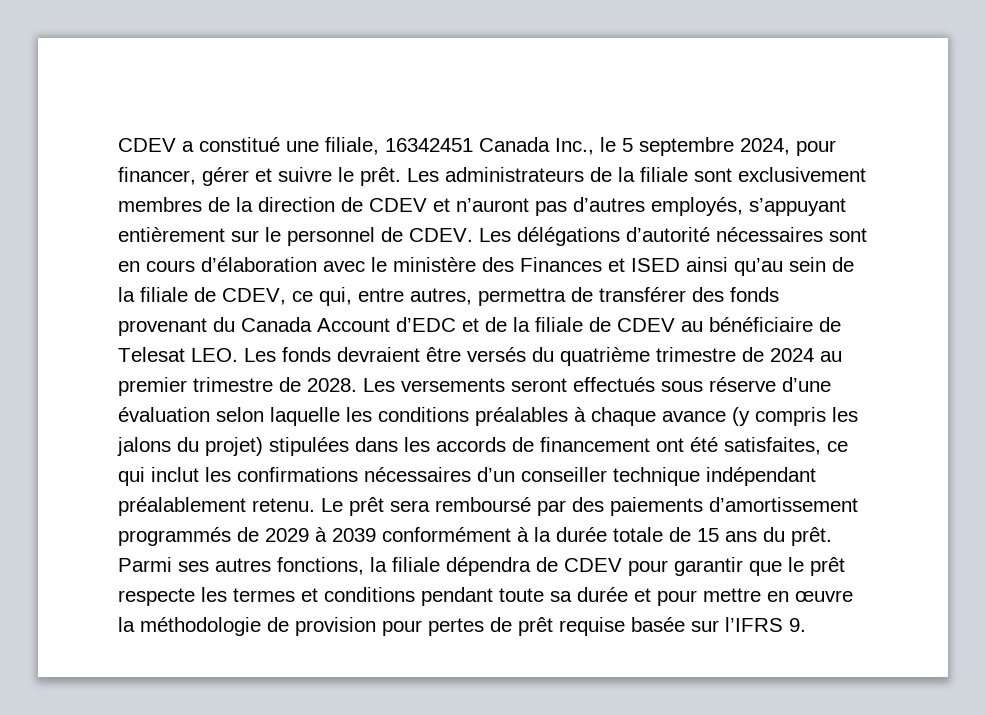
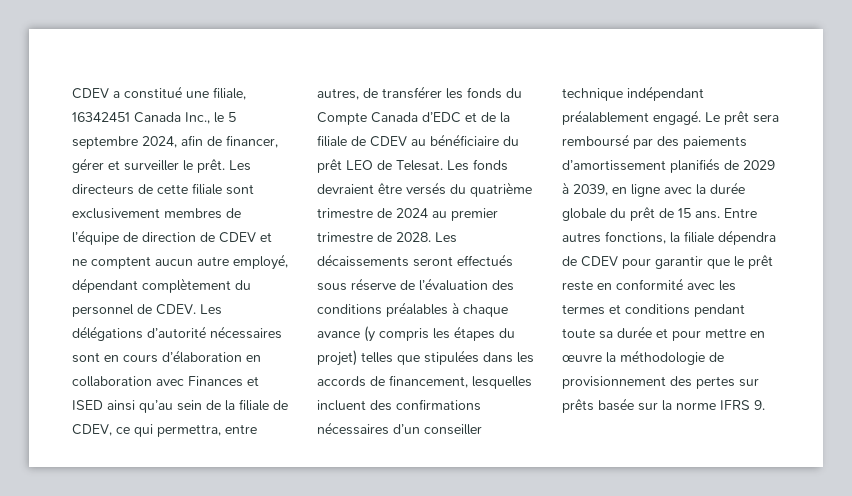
- CDEV a constitué une filiale, 16342451 Canada Inc., le 5 septembre 2024, pour financer, gérer et suivre le prêt.
+ CDEV a constitué une filiale, 16342451 Canada Inc., le 5 septembre 2024, afin de financer, gérer et surveiller le prêt.
- Les administrateurs de la filiale sont exclusivement membres de la direction de CDEV et n’auront pas d’autres employés, s’appuyant entièrement sur le personnel de CDEV.
+ Les directeurs de cette filiale sont exclusivement membres de l’équipe de direction de CDEV et ne comptent aucun autre employé, dépendant complètement du personnel de CDEV.
- Les délégations d’autorité nécessaires sont en cours d’élaboration avec le ministère des Finances et ISED ainsi qu’au sein de la filiale de CDEV, ce qui, entre autres, permettra de transférer des fonds provenant du Canada Account d’EDC et de la filiale de CDEV au bénéficiaire de Telesat LEO. Les fonds devraient être versés du quatrième trimestre de 2024 au premier trimestre de 2028.
+ Les délégations d’autorité nécessaires sont en cours d’élaboration en collaboration avec Finances et ISED ainsi qu’au sein de la filiale de CDEV, ce qui permettra, entre autres, de transférer les fonds du Compte Canada d’EDC et de la filiale de CDEV au bénéficiaire du prêt LEO de Telesat. Les fonds devraient être versés du quatrième trimestre de 2024 au premier trimestre de 2028.
- Les versements seront effectués sous réserve d’une évaluation selon laquelle les conditions préalables à chaque avance (y compris les jalons du projet) stipulées dans les accords de financement ont été satisfaites, ce qui inclut les confirmations nécessaires d’un conseiller technique indépendant préalablement retenu.
+ Les décaissements seront effectués sous réserve de l’évaluation des conditions préalables à chaque avance (y compris les étapes du projet) telles que stipulées dans les accords de financement, lesquelles incluent des confirmations nécessaires d’un conseiller technique indépendant préalablement engagé.
- Le prêt sera remboursé par des paiements d’amortissement programmés de 2029 à 2039 conformément à la durée totale de 15 ans du prêt. Parmi ses autres fonctions, la filiale dépendra de CDEV pour garantir que le prêt respecte les termes et conditions pendant toute sa durée et pour mettre en œuvre la méthodologie de provision pour pertes de prêt requise basée sur l’IFRS 9.
+ Le prêt sera remboursé par des paiements d’amortissement planifiés de 2029 à 2039, en ligne avec la durée globale du prêt de 15 ans. Entre autres fonctions, la filiale dépendra de CDEV pour garantir que le prêt reste en conformité avec les termes et conditions pendant toute sa durée et pour mettre en œuvre la méthodologie de provisionnement des pertes sur prêts basée sur la norme IFRS 9.

